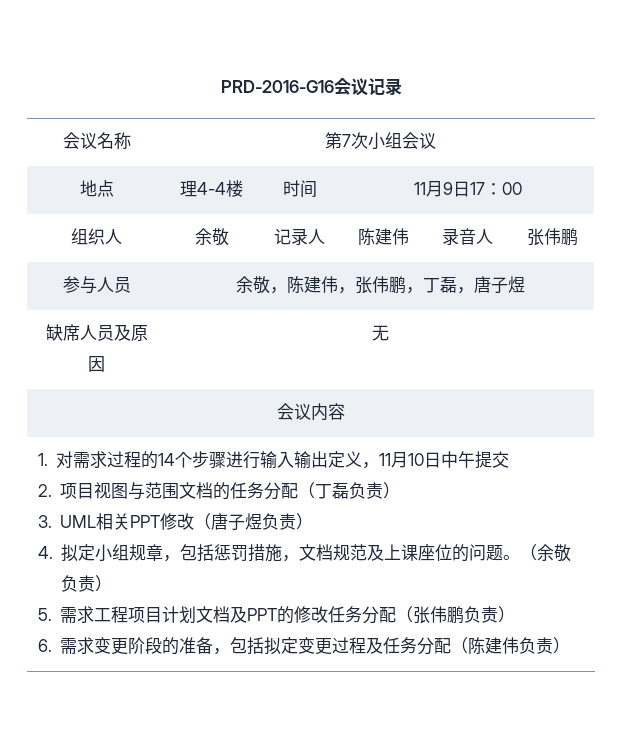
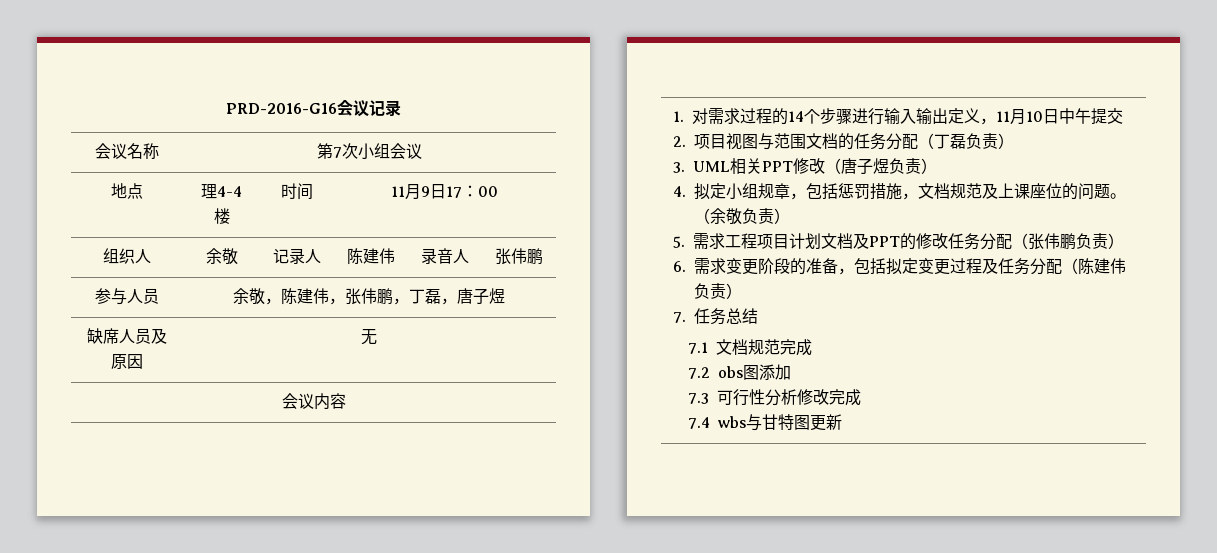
+ 7.任务总结
+ 7.1文档规范完成
+ 7.2 obs图添加
+ 7.3可行性分析修改完成
+ 7.4 wbs与甘特图更新

